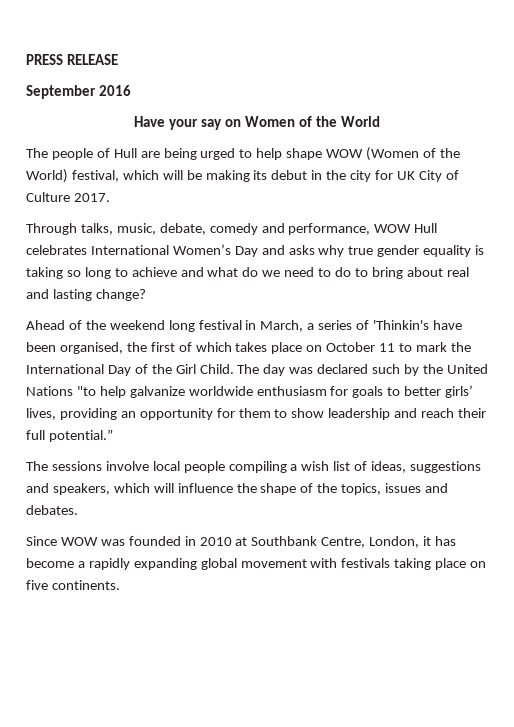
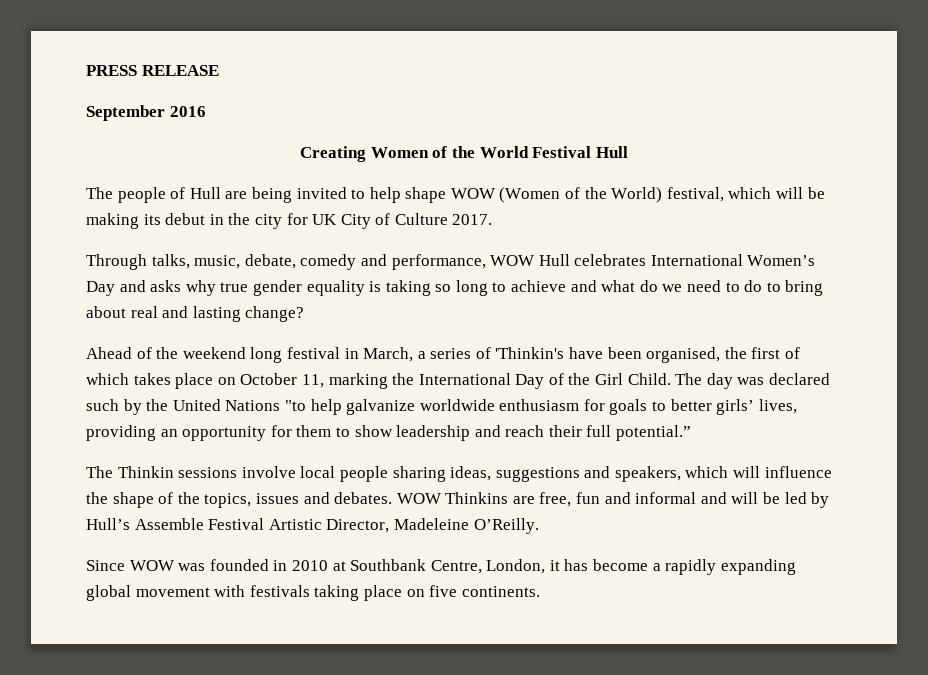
- Have your say on Women of the World
+ Creating Women of the World Festival Hull
- The people of Hull are being urged to help shape WOW (Women of the World) festival, which will be making its debut in the city for UK City of Culture 2017.
+ The people of Hull are being invited to help shape WOW (Women of the World) festival, which will be making its debut in the city for UK City of Culture 2017.
- Ahead of the weekend long festival in March, a series of 'Thinkin's have been organised, the first of which takes place on October 11 to mark the International Day of the Girl Child.
+ Ahead of the weekend long festival in March, a series of 'Thinkin's have been organised, the first of which takes place on October 11, marking the International Day of the Girl Child.
- The sessions involve local people compiling a wish list of ideas, suggestions and speakers, which will influence the shape of the topics, issues and debates.
+ The Thinkin sessions involve local people sharing ideas, suggestions and speakers, which will influence the shape of the topics, issues and debates. WOW Thinkins are free, fun and informal and will be led by Hull’s Assemble Festival Artistic Director, Madeleine O’Reilly.

